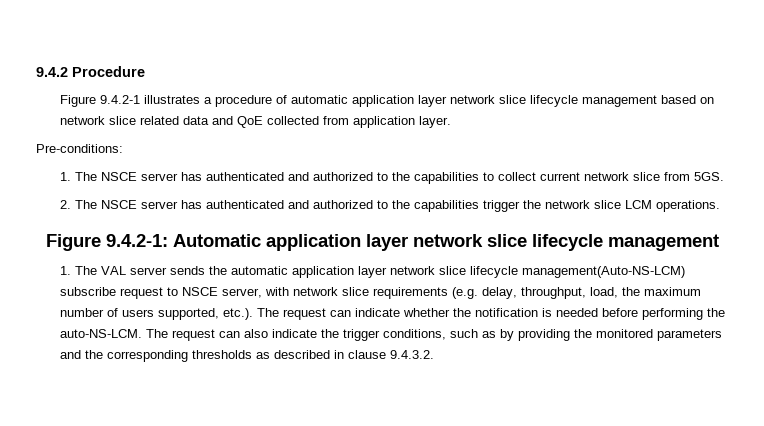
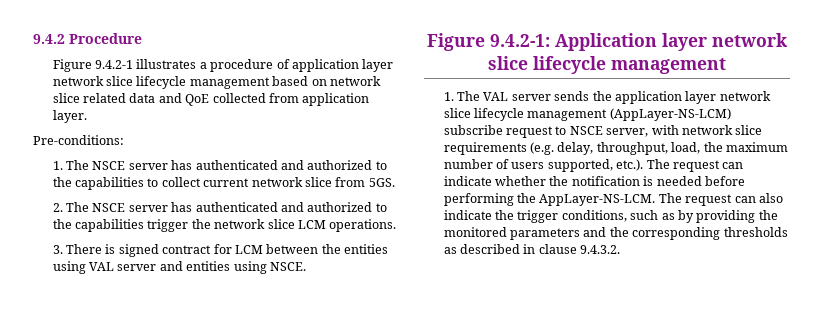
- Figure 9.4.2-1 illustrates a procedure of automatic application layer network slice lifecycle management based on network slice related data and QoE collected from application layer.
+ Figure 9.4.2-1 illustrates a procedure of application layer network slice lifecycle management based on network slice related data and QoE collected from application layer.
+ 3. There is signed contract for LCM between the entities using VAL server and entities using NSCE.
- Figure 9.4.2-1: Automatic application layer network slice lifecycle management
+ Figure 9.4.2-1: Application layer network slice lifecycle management
- 1. The VAL server sends the automatic application layer network slice lifecycle management(Auto-NS-LCM) subscribe request to NSCE server, with network slice requirements (e.g. delay, throughput, load, the maximum number of users supported, etc.). The request can indicate whether the notification is needed before performing the auto-NS-LCM.
+ 1. The VAL server sends the application layer network slice lifecycle management (AppLayer-NS-LCM) subscribe request to NSCE server, with network slice requirements (e.g. delay, throughput, load, the maximum number of users supported, etc.). The request can indicate whether the notification is needed before performing the AppLayer-NS-LCM.

